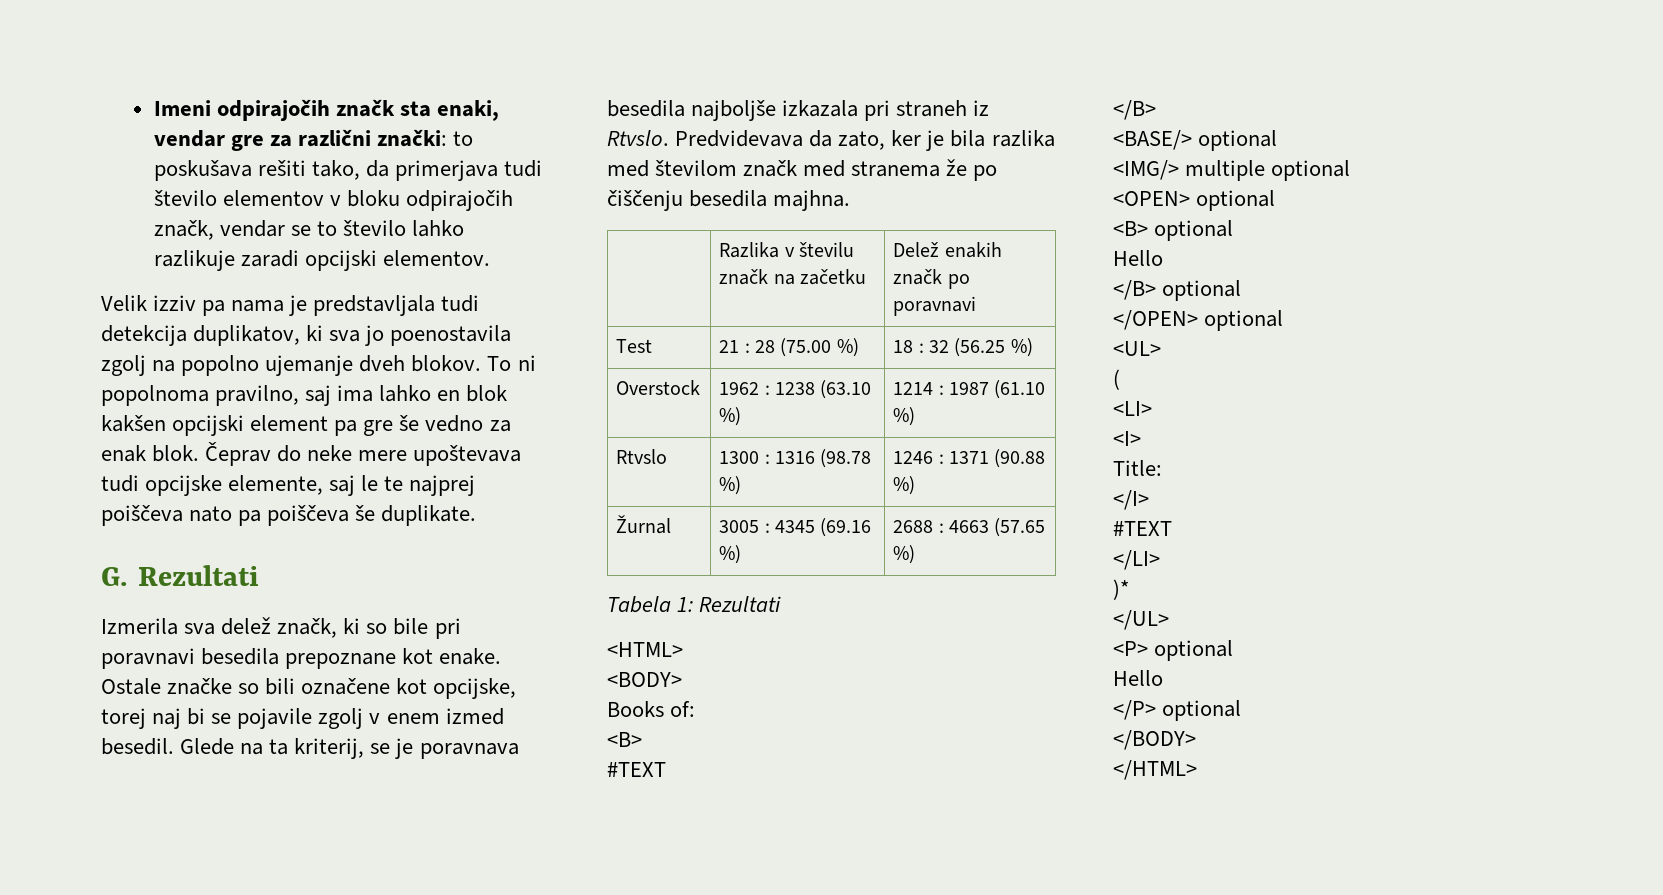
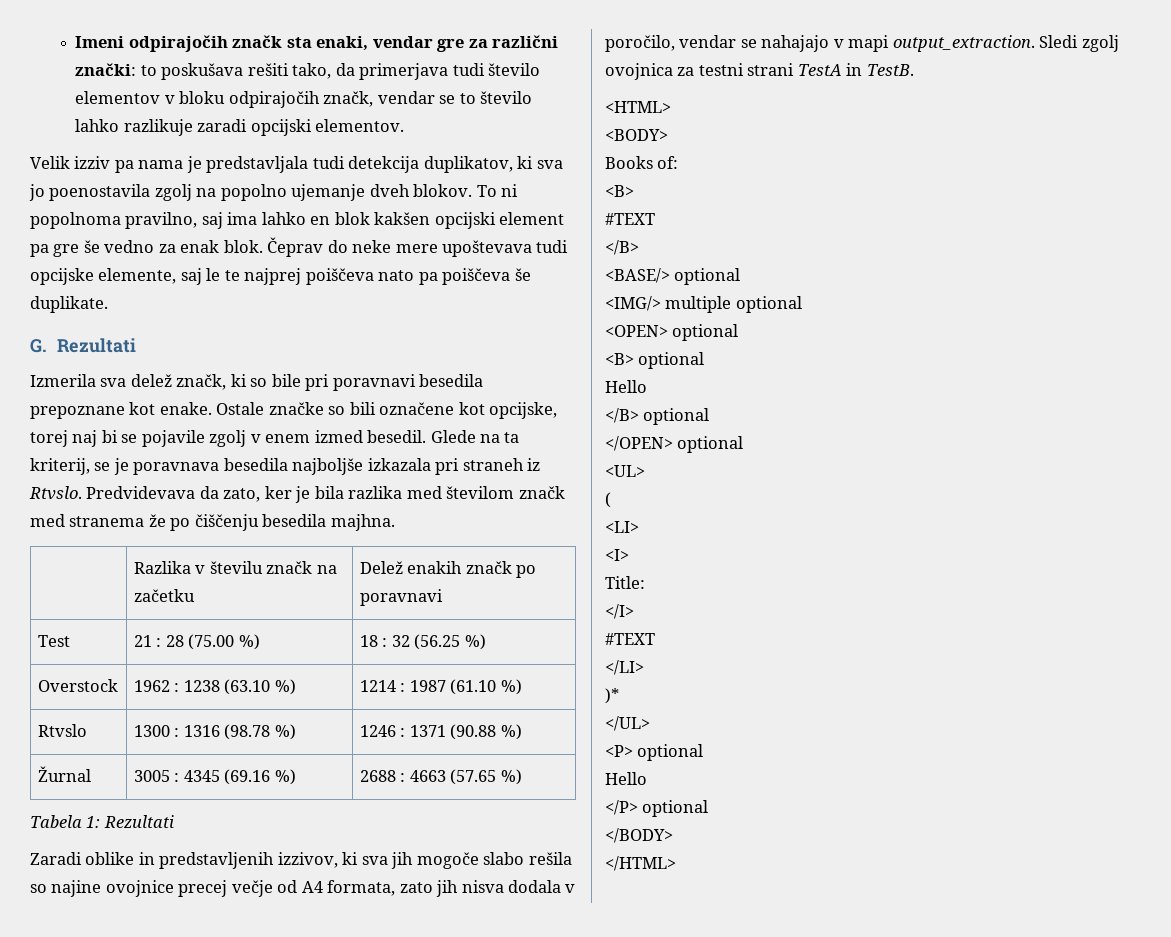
+ Zaradi oblike in predstavljenih izzivov, ki sva jih mogoče slabo rešila so najine ovojnice precej večje od A4 formata, zato jih nisva dodala v poročilo, vendar se nahajajo v mapi output_extraction. Sledi zgolj ovojnica za testni strani TestA in TestB.

